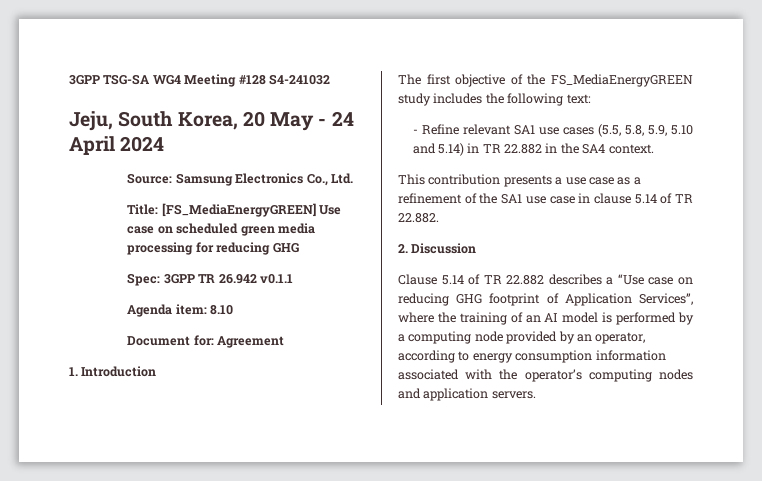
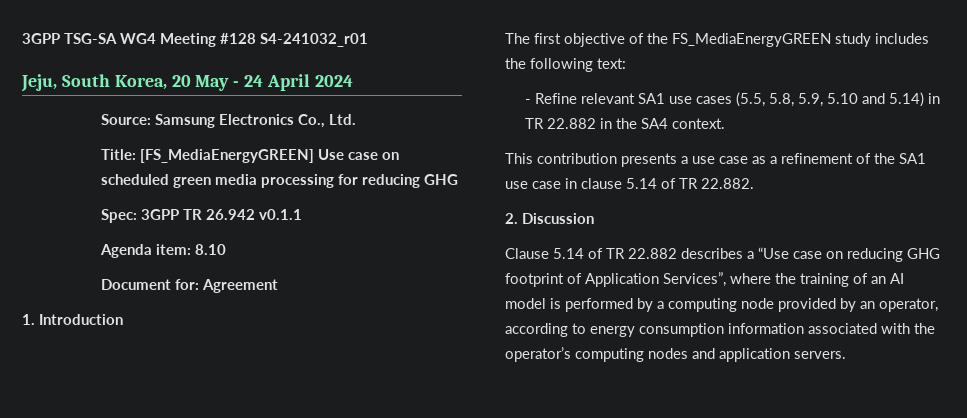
- 3GPP TSG-SA WG4 Meeting #128 S4-241032
+ 3GPP TSG-SA WG4 Meeting #128 S4-241032_r01

